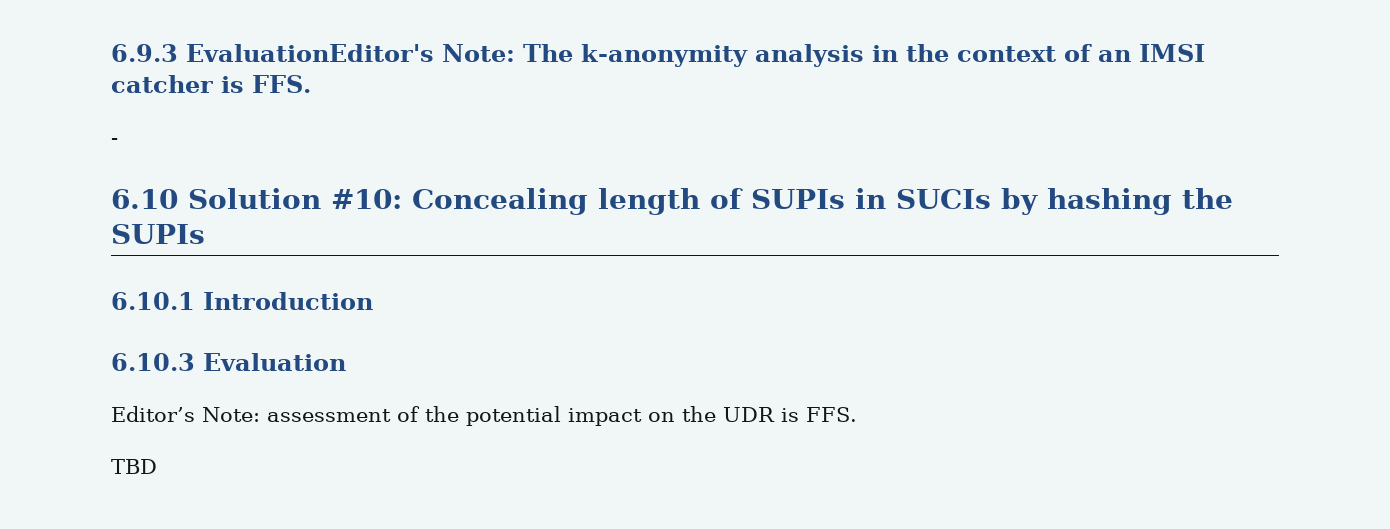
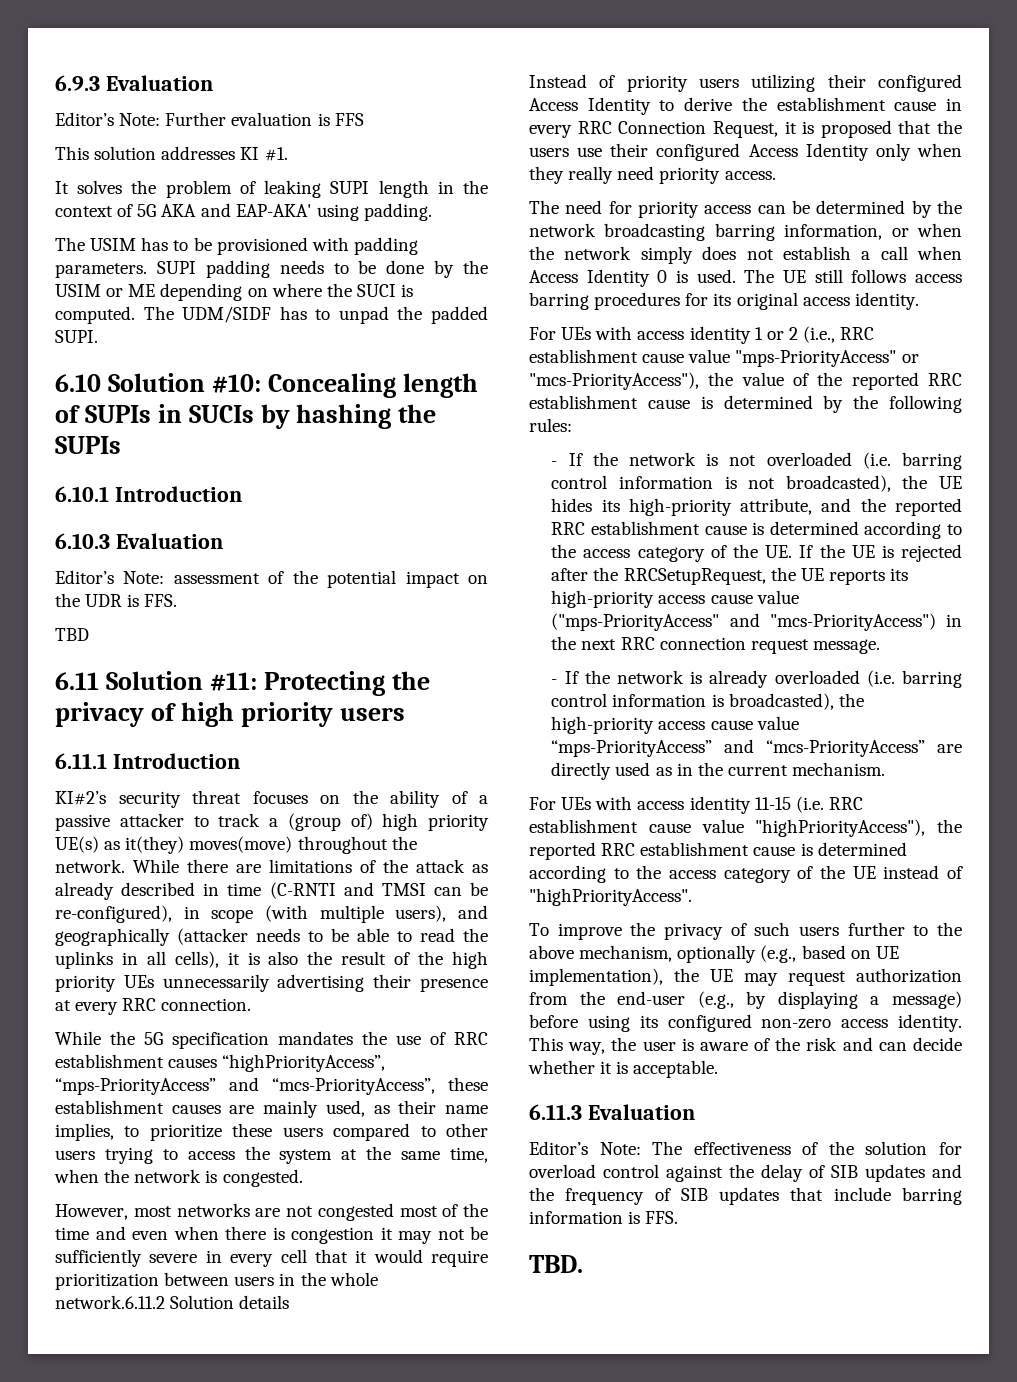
- 6.9.3 EvaluationEditor's Note: The k-anonymity analysis in the context of an IMSI catcher is FFS.
- -
+ 6.9.3 Evaluation
+ Editor’s Note: Further evaluation is FFS
+ This solution addresses KI #1.
+ It solves the problem of leaking SUPI length in the context of 5G AKA and EAP-AKA' using padding.
+ The USIM has to be provisioned with padding parameters. SUPI padding needs to be done by the USIM or ME depending on where the SUCI is computed. The UDM/SIDF has to unpad the padded SUPI.
+ 6.11 Solution #11: Protecting the privacy of high priority users
+ 6.11.1 Introduction
+ KI#2’s security threat focuses on the ability of a passive attacker to track a (group of) high priority UE(s) as it(they) moves(move) throughout the network. While there are limitations of the attack as already described in time (C-RNTI and TMSI can be re-configured), in scope (with multiple users), and geographically (attacker needs to be able to read the uplinks in all cells), it is also the result of the high priority UEs unnecessarily advertising their presence at every RRC connection.
+ While the 5G specification mandates the use of RRC establishment causes “highPriorityAccess”, “mps-PriorityAccess” and “mcs-PriorityAccess”, these establishment causes are mainly used, as their name implies, to prioritize these users compared to other users trying to access the system at the same time, when the network is congested.
+ However, most networks are not congested most of the time and even when there is congestion it may not be sufficiently severe in every cell that it would require prioritization between users in the whole network.6.11.2 Solution details
+ Instead of priority users utilizing their configured Access Identity to derive the establishment cause in every RRC Connection Request, it is proposed that the users use their configured Access Identity only when they really need priority access.
+ The need for priority access can be determined by the network broadcasting barring information, or when the network simply does not establish a call when Access Identity 0 is used. The UE still follows access barring procedures for its original access identity.
+ For UEs with access identity 1 or 2 (i.e., RRC establishment cause value "mps-PriorityAccess" or "mcs-PriorityAccess"), the value of the reported RRC establishment cause is determined by the following rules:
+ - If the network is not overloaded (i.e. barring control information is not broadcasted), the UE hides its high-priority attribute, and the reported RRC establishment cause is determined according to the access category of the UE. If the UE is rejected after the RRCSetupRequest, the UE reports its high-priority access cause value ("mps-PriorityAccess" and "mcs-PriorityAccess") in the next RRC connection request message.
+ - If the network is already overloaded (i.e. barring control information is broadcasted), the high-priority access cause value “mps-PriorityAccess” and “mcs-PriorityAccess” are directly used as in the current mechanism.
+ For UEs with access identity 11-15 (i.e. RRC establishment cause value "highPriorityAccess"), the reported RRC establishment cause is determined according to the access category of the UE instead of "highPriorityAccess".
+ To improve the privacy of such users further to the above mechanism, optionally (e.g., based on UE implementation), the UE may request authorization from the end-user (e.g., by displaying a message) before using its configured non-zero access identity. This way, the user is aware of the risk and can decide whether it is acceptable.
+ 6.11.3 Evaluation
+ Editor’s Note: The effectiveness of the solution for overload control against the delay of SIB updates and the frequency of SIB updates that include barring information is FFS.
+ TBD.

